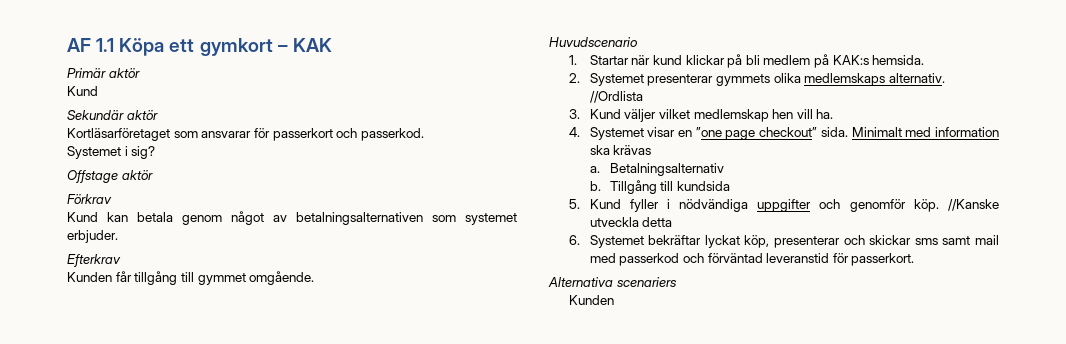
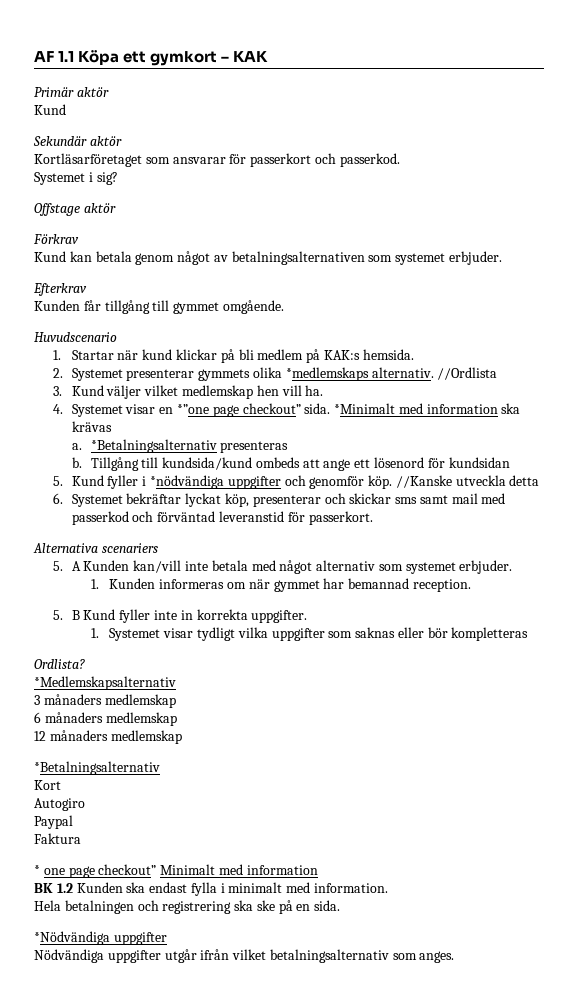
- 2. Systemet presenterar gymmets olika medlemskaps alternativ.
+ 2. Systemet presenterar gymmets olika *medlemskaps alternativ.
- 4. Systemet visar en ”one page checkout” sida.
+ 4. Systemet visar en *”one page checkout” sida.
- Minimalt med information ska krävas
+ *Minimalt med information ska krävas
- Betalningsalternativ
+ *Betalningsalternativ presenteras
- Tillgång till kundsida
+ Tillgång till kundsida/kund ombeds att ange ett lösenord för kundsidan
- 5. Kund fyller i nödvändiga uppgifter och genomför köp.
+ 5. Kund fyller i *nödvändiga uppgifter och genomför köp.
  Alternativa scenariers
- Kunden
+ 5. A Kunden kan/vill inte betala med något alternativ som systemet erbjuder.
+ 1. Kunden informeras om när gymmet har bemannad reception.
+ 5. B Kund fyller inte in korrekta uppgifter.
+ 1. Systemet visar tydligt vilka uppgifter som saknas eller bör kompletteras
+ Ordlista?
+ *Medlemskapsalternativ
+ 3 månaders medlemskap
+ 6 månaders medlemskap
+ 12 månaders medlemskap
+ *Betalningsalternativ
+ Kort
+ Autogiro
+ Paypal
+ Faktura
+ * one page checkout” Minimalt med information
+ BK 1.2 Kunden ska endast fylla i minimalt med information.
+ Hela betalningen och registrering ska ske på en sida.
+ *Nödvändiga uppgifter
+ Nödvändiga uppgifter utgår ifrån vilket betalningsalternativ som anges.

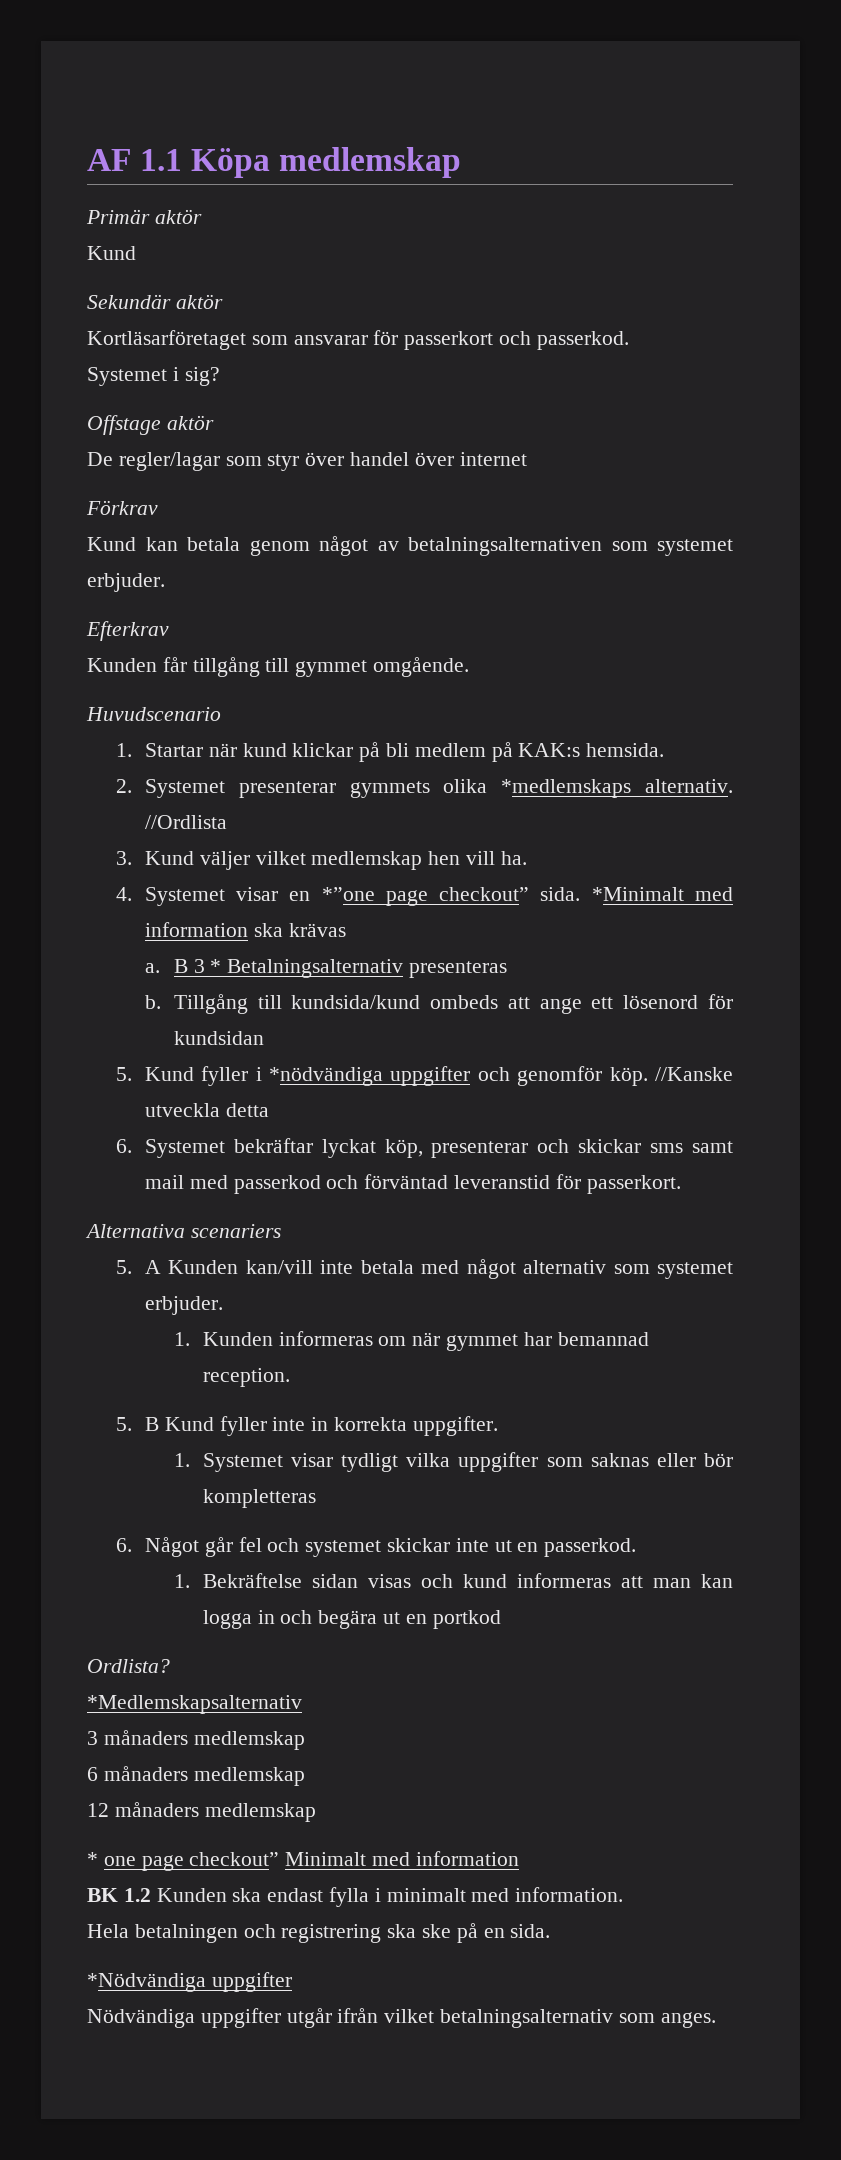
- AF 1.1 Köpa ett gymkort – KAK
+ AF 1.1 Köpa medlemskap
+ De regler/lagar som styr över handel över internet
- *Betalningsalternativ presenteras
+ B 3 * Betalningsalternativ presenteras
+ 6. Något går fel och systemet skickar inte ut en passerkod.
+ 1. Bekräftelse sidan visas och kund informeras att man kan logga in och begära ut en portkod
  12 månaders medlemskap
- *Betalningsalternativ
- Kort
- Autogiro
- Paypal
- Faktura

